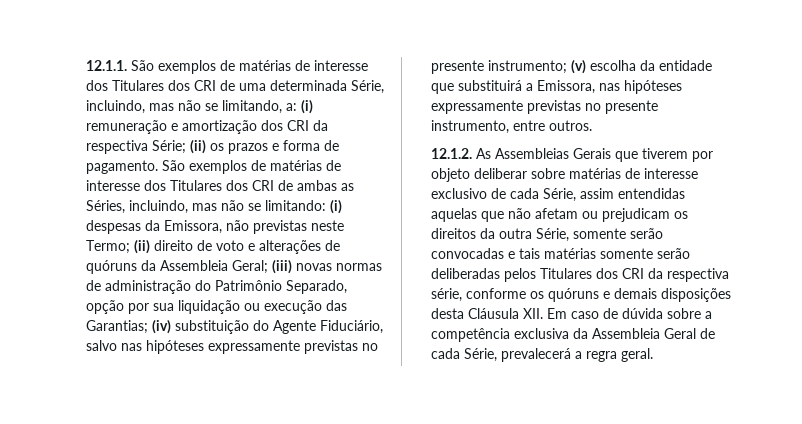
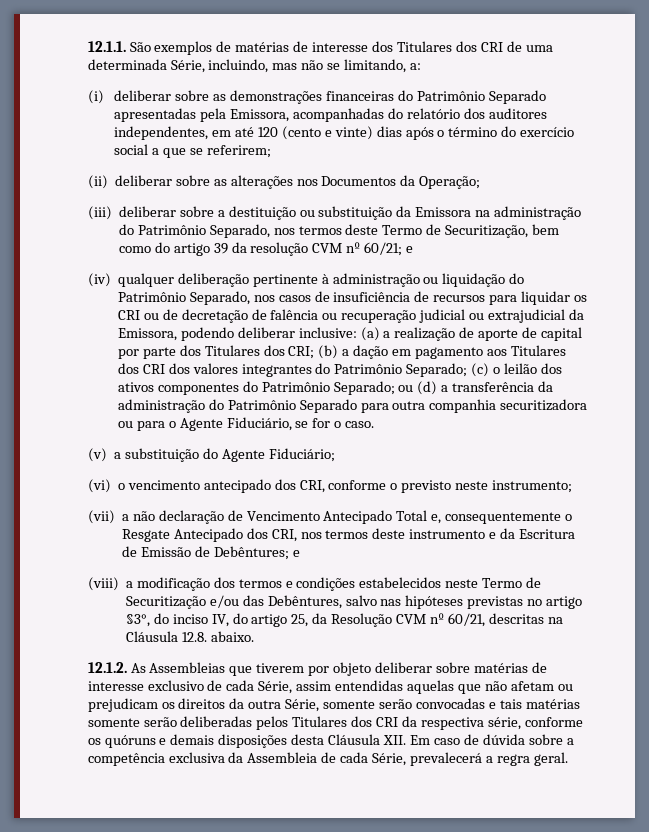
- 12.1.1. São exemplos de matérias de interesse dos Titulares dos CRI de uma determinada Série, incluindo, mas não se limitando, a: (i) remuneração e amortização dos CRI da respectiva Série; (ii) os prazos e forma de pagamento. São exemplos de matérias de interesse dos Titulares dos CRI de ambas as Séries, incluindo, mas não se limitando: (i) despesas da Emissora, não previstas neste Termo; (ii) direito de voto e alterações de quóruns da Assembleia Geral; (iii) novas normas de administração do Patrimônio Separado, opção por sua liquidação ou execução das Garantias; (iv) substituição do Agente Fiduciário, salvo nas hipóteses expressamente previstas no presente instrumento; (v) escolha da entidade que substituirá a Emissora, nas hipóteses expressamente previstas no presente instrumento, entre outros.
+ 12.1.1. São exemplos de matérias de interesse dos Titulares dos CRI de uma determinada Série, incluindo, mas não se limitando, a:
+ (i) deliberar sobre as demonstrações financeiras do Patrimônio Separado apresentadas pela Emissora, acompanhadas do relatório dos auditores independentes, em até 120 (cento e vinte) dias após o término do exercício social a que se referirem;
+ (ii) deliberar sobre as alterações nos Documentos da Operação;
+ (iii) deliberar sobre a destituição ou substituição da Emissora na administração do Patrimônio Separado, nos termos deste Termo de Securitização, bem como do artigo 39 da resolução CVM nº 60/21; e
+ (iv) qualquer deliberação pertinente à administração ou liquidação do Patrimônio Separado, nos casos de insuficiência de recursos para liquidar os CRI ou de decretação de falência ou recuperação judicial ou extrajudicial da Emissora, podendo deliberar inclusive: (a) a realização de aporte de capital por parte dos Titulares dos CRI; (b) a dação em pagamento aos Titulares dos CRI dos valores integrantes do Patrimônio Separado; (c) o leilão dos ativos componentes do Patrimônio Separado; ou (d) a transferência da administração do Patrimônio Separado para outra companhia securitizadora ou para o Agente Fiduciário, se for o caso.
+ (v) a substituição do Agente Fiduciário;
+ (vi) o vencimento antecipado dos CRI, conforme o previsto neste instrumento;
+ (vii) a não declaração de Vencimento Antecipado Total e, consequentemente o Resgate Antecipado dos CRI, nos termos deste instrumento e da Escritura de Emissão de Debêntures; e
+ (viii) a modificação dos termos e condições estabelecidos neste Termo de Securitização e/ou das Debêntures, salvo nas hipóteses previstas no artigo §3°, do inciso IV, do artigo 25, da Resolução CVM nº 60/21, descritas na Cláusula 12.8. abaixo.
- 12.1.2. As Assembleias Gerais que tiverem por objeto deliberar sobre matérias de interesse exclusivo de cada Série, assim entendidas aquelas que não afetam ou prejudicam os direitos da outra Série, somente serão convocadas e tais matérias somente serão deliberadas pelos Titulares dos CRI da respectiva série, conforme os quóruns e demais disposições desta Cláusula XII. Em caso de dúvida sobre a competência exclusiva da Assembleia Geral de cada Série, prevalecerá a regra geral.
+ 12.1.2. As Assembleias que tiverem por objeto deliberar sobre matérias de interesse exclusivo de cada Série, assim entendidas aquelas que não afetam ou prejudicam os direitos da outra Série, somente serão convocadas e tais matérias somente serão deliberadas pelos Titulares dos CRI da respectiva série, conforme os quóruns e demais disposições desta Cláusula XII. Em caso de dúvida sobre a competência exclusiva da Assembleia de cada Série, prevalecerá a regra geral.

